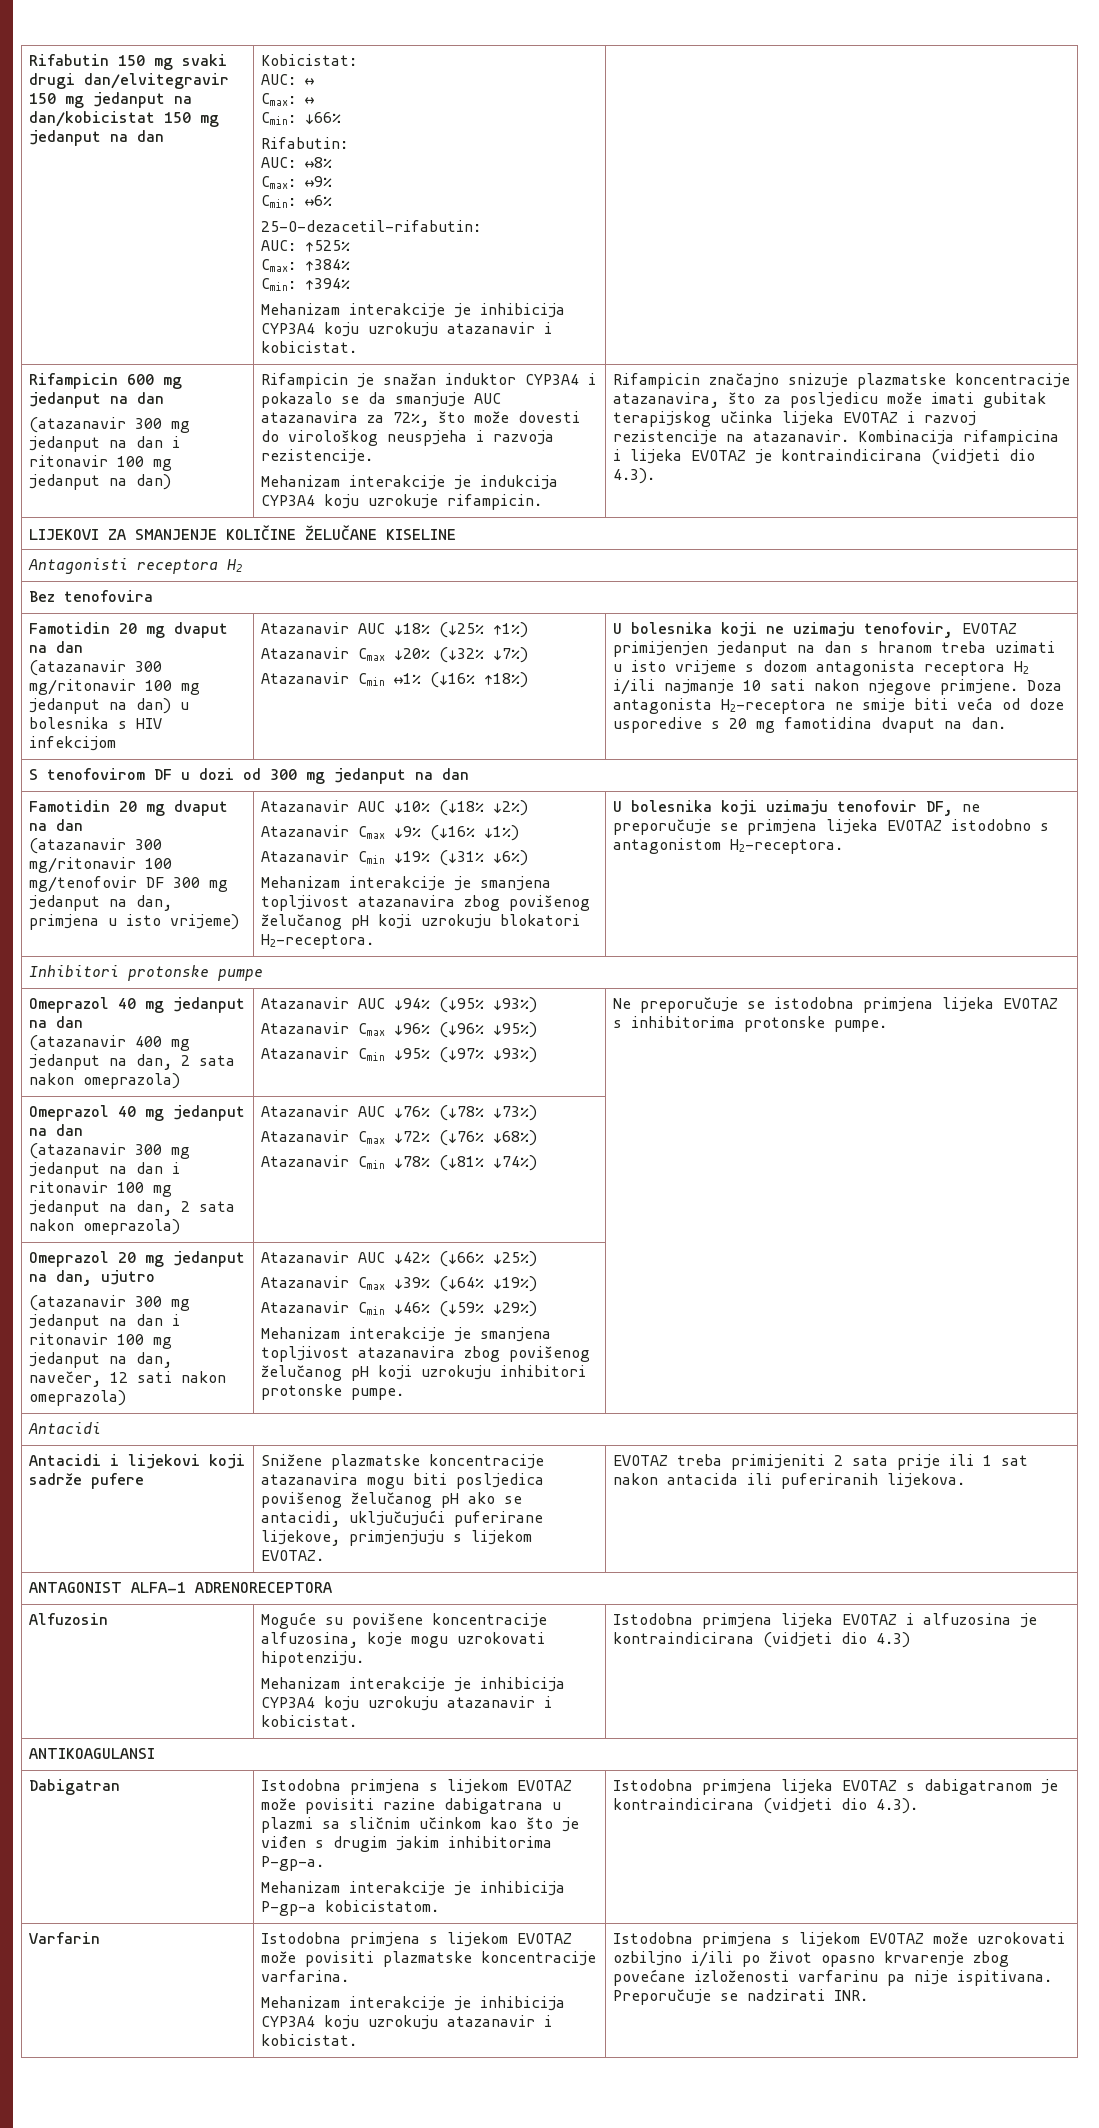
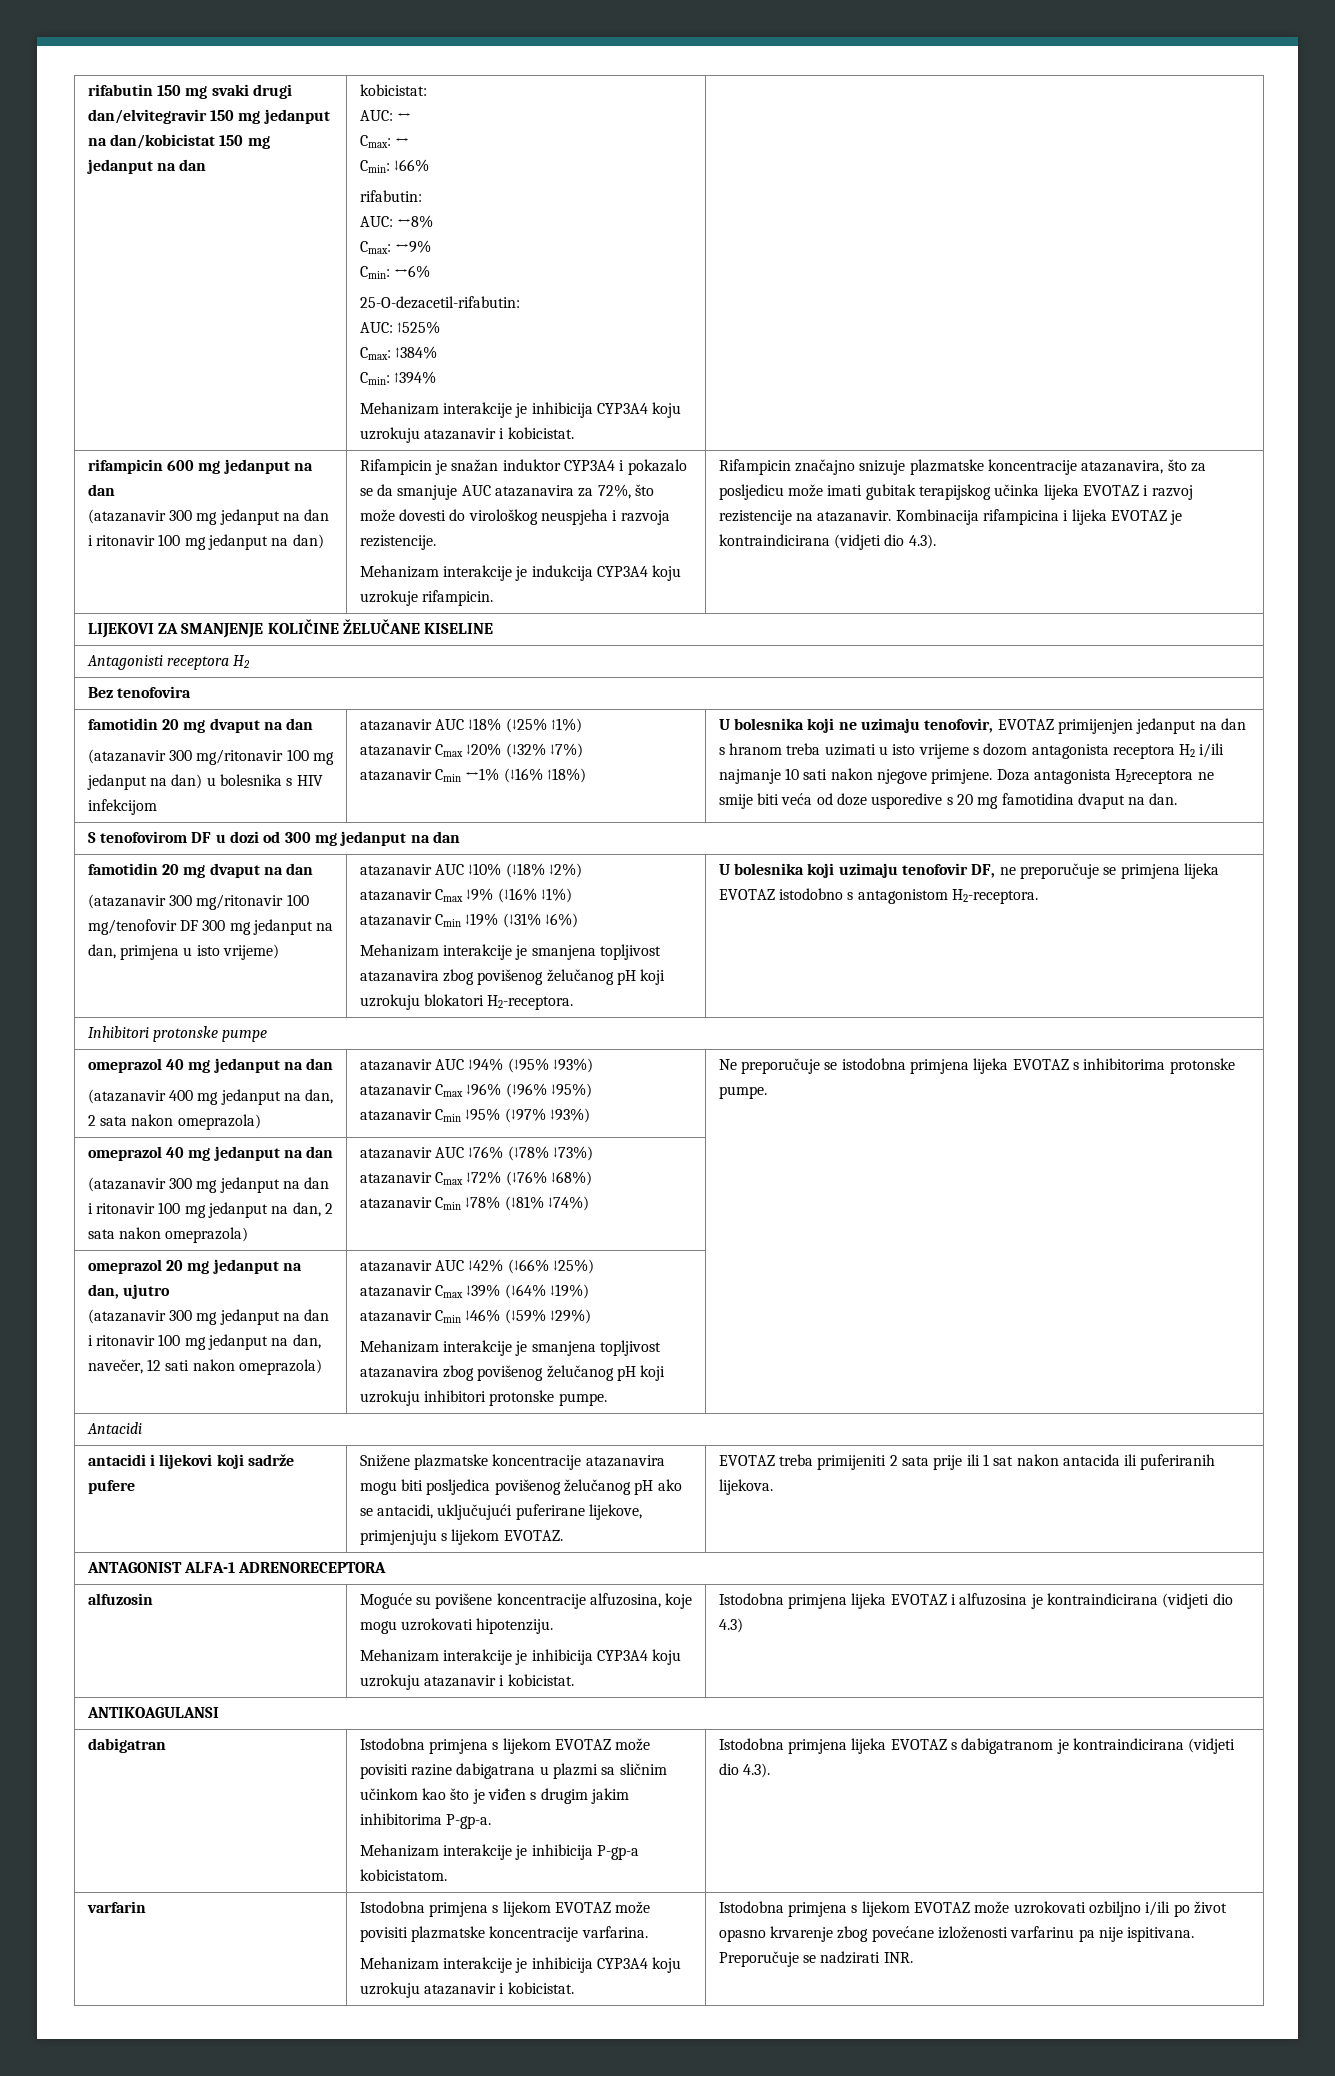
- Rifabutin 150 mg svaki drugi dan/elvitegravir 150 mg jedanput na dan/kobicistat 150 mg jedanput na dan
+ rifabutin 150 mg svaki drugi dan/elvitegravir 150 mg jedanput na dan/kobicistat 150 mg jedanput na dan
- Kobicistat:
+ kobicistat:
- Rifabutin:
+ rifabutin:
- Rifampicin 600 mg jedanput na dan
+ rifampicin 600 mg jedanput na dan
  Bez tenofovira
- Famotidin 20 mg dvaput na dan
+ famotidin 20 mg dvaput na dan
- Atazanavir AUC ↓18% (↓25% ↑1%)
+ atazanavir AUC ↓18% (↓25% ↑1%)
- Atazanavir Cmax ↓20% (↓32% ↓7%)
+ atazanavir Cmax ↓20% (↓32% ↓7%)
- Atazanavir Cmin ↔1% (↓16% ↑18%)
+ atazanavir Cmin ↔1% (↓16% ↑18%)
- Doza antagonista H2-receptora ne smije biti veća od doze usporedive s 20 mg famotidina dvaput na dan.
+ Doza antagonista H2receptora ne smije biti veća od doze usporedive s 20 mg famotidina dvaput na dan.
  S tenofovirom DF u dozi od 300 mg jedanput na dan
- Famotidin 20 mg dvaput na dan
+ famotidin 20 mg dvaput na dan
- Atazanavir AUC ↓10% (↓18% ↓2%)
+ atazanavir AUC ↓10% (↓18% ↓2%)
- Atazanavir Cmax ↓9% (↓16% ↓1%)
+ atazanavir Cmax ↓9% (↓16% ↓1%)
- Atazanavir Cmin ↓19% (↓31% ↓6%)
+ atazanavir Cmin ↓19% (↓31% ↓6%)
  Inhibitori protonske pumpe
- Omeprazol 40 mg jedanput na dan
+ omeprazol 40 mg jedanput na dan
- Atazanavir AUC ↓94% (↓95% ↓93%)
+ atazanavir AUC ↓94% (↓95% ↓93%)
- Atazanavir Cmax ↓96% (↓96% ↓95%)
+ atazanavir Cmax ↓96% (↓96% ↓95%)
- Atazanavir Cmin ↓95% (↓97% ↓93%)
+ atazanavir Cmin ↓95% (↓97% ↓93%)
  Ne preporučuje se istodobna primjena lijeka EVOTAZ s inhibitorima protonske pumpe.
- Omeprazol 40 mg jedanput na dan
- (atazanavir 300 mg jedanput na dan i ritonavir 100 mg jedanput na dan, 2 sata nakon omeprazola) | Atazanavir AUC ↓76% (↓78% ↓73%)
- Atazanavir Cmax ↓72% (↓76% ↓68%)
- Atazanavir Cmin ↓78% (↓81% ↓74%) |
+ omeprazol 40 mg jedanput na dan
+ (atazanavir 300 mg jedanput na dan i ritonavir 100 mg jedanput na dan, 2 sata nakon omeprazola) | atazanavir AUC ↓76% (↓78% ↓73%)
+ atazanavir Cmax ↓72% (↓76% ↓68%)
+ atazanavir Cmin ↓78% (↓81% ↓74%) |
- Omeprazol 20 mg jedanput na dan, ujutro
+ omeprazol 20 mg jedanput na dan, ujutro
- Atazanavir AUC ↓42% (↓66% ↓25%)
+ atazanavir AUC ↓42% (↓66% ↓25%)
- Atazanavir Cmax ↓39% (↓64% ↓19%)
+ atazanavir Cmax ↓39% (↓64% ↓19%)
- Atazanavir Cmin ↓46% (↓59% ↓29%)
+ atazanavir Cmin ↓46% (↓59% ↓29%)
- Antacidi i lijekovi koji sadrže pufere | Snižene plazmatske koncentracije atazanavira mogu biti posljedica povišenog želučanog pH ako se antacidi, uključujući puferirane lijekove, primjenjuju s lijekom EVOTAZ. | EVOTAZ treba primijeniti 2 sata prije ili 1 sat nakon antacida ili puferiranih lijekova.
+ antacidi i lijekovi koji sadrže pufere | Snižene plazmatske koncentracije atazanavira mogu biti posljedica povišenog želučanog pH ako se antacidi, uključujući puferirane lijekove, primjenjuju s lijekom EVOTAZ. | EVOTAZ treba primijeniti 2 sata prije ili 1 sat nakon antacida ili puferiranih lijekova.
- Alfuzosin | Moguće su povišene koncentracije alfuzosina, koje mogu uzrokovati hipotenziju.
+ alfuzosin | Moguće su povišene koncentracije alfuzosina, koje mogu uzrokovati hipotenziju.
- Dabigatran
+ dabigatran
- Varfarin
+ varfarin

